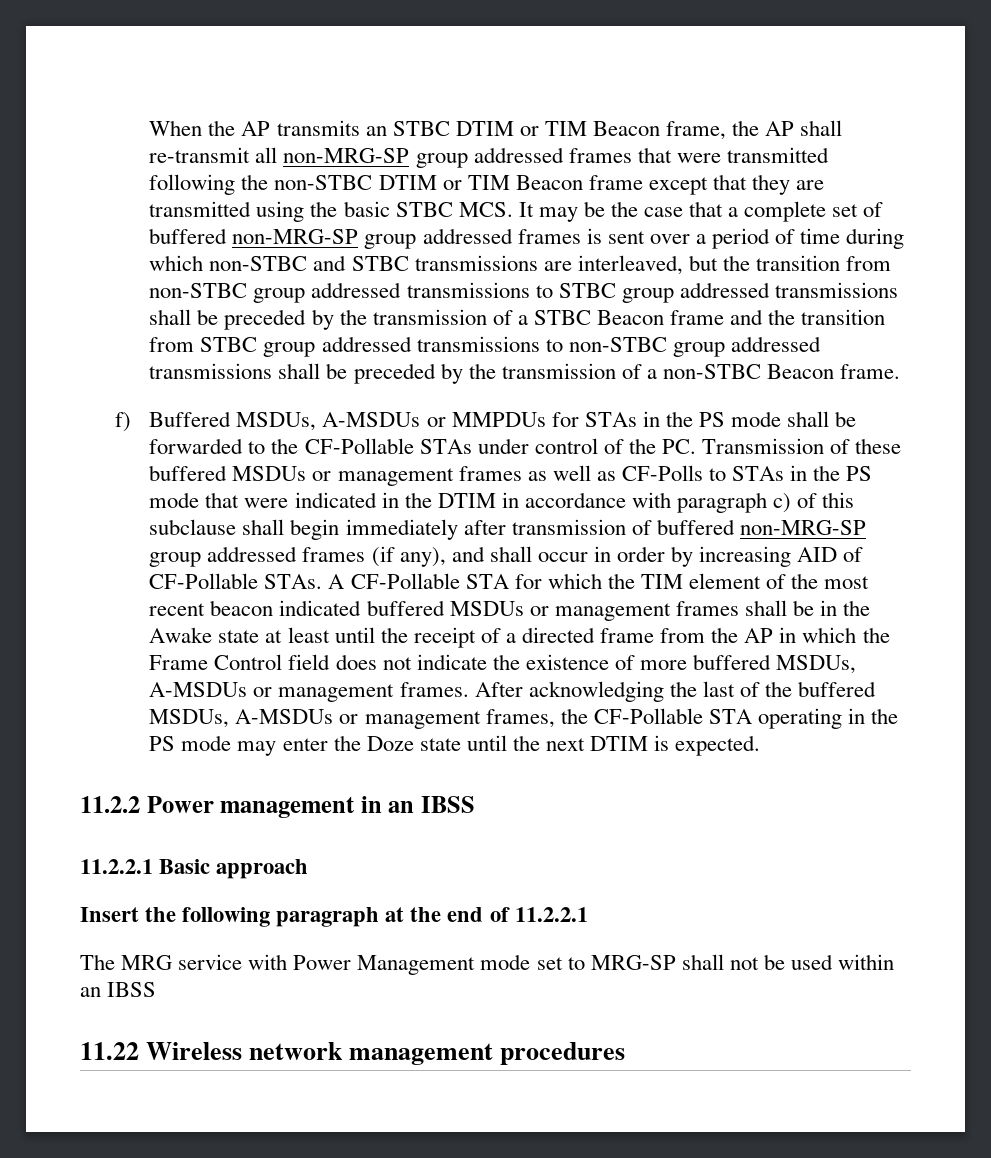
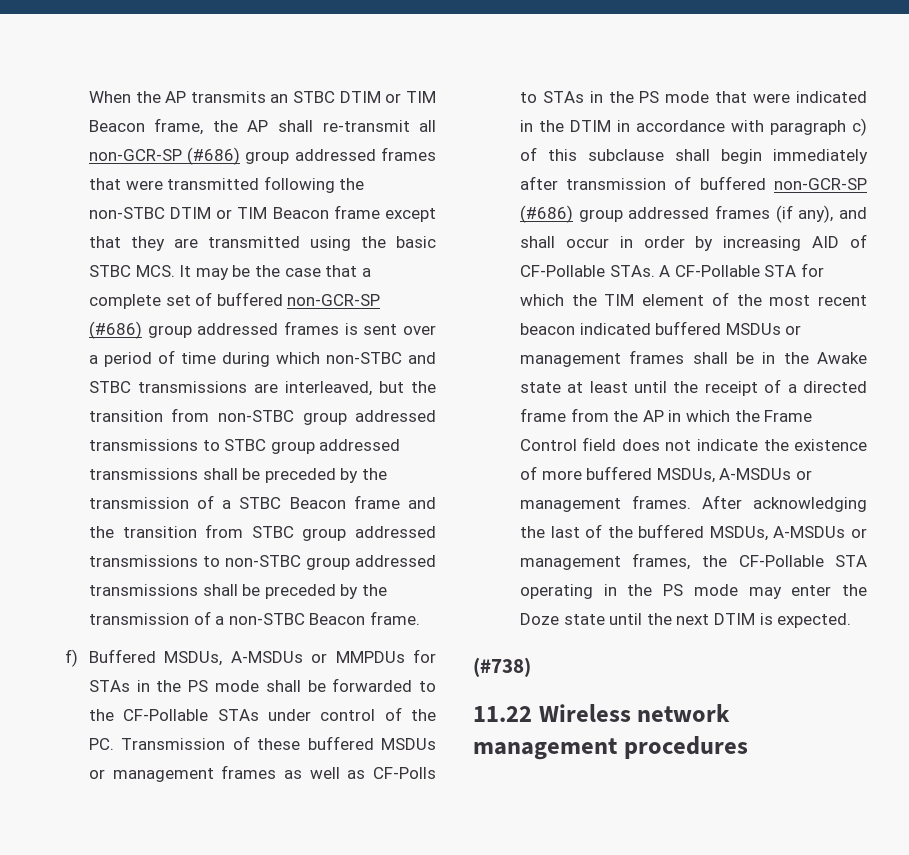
- When the AP transmits an STBC DTIM or TIM Beacon frame, the AP shall re-transmit all non-MRG-SP group addressed frames that were transmitted following the non-STBC DTIM or TIM Beacon frame except that they are transmitted using the basic STBC MCS. It may be the case that a complete set of buffered non-MRG-SP group addressed frames is sent over a period of time during which non-STBC and STBC transmissions are interleaved, but the transition from non-STBC group addressed transmissions to STBC group addressed transmissions shall be preceded by the transmission of a STBC Beacon frame and the transition from STBC group addressed transmissions to non-STBC group addressed transmissions shall be preceded by the transmission of a non-STBC Beacon frame.
+ When the AP transmits an STBC DTIM or TIM Beacon frame, the AP shall re-transmit all non-GCR-SP (#686) group addressed frames that were transmitted following the non-STBC DTIM or TIM Beacon frame except that they are transmitted using the basic STBC MCS. It may be the case that a complete set of buffered non-GCR-SP (#686) group addressed frames is sent over a period of time during which non-STBC and STBC transmissions are interleaved, but the transition from non-STBC group addressed transmissions to STBC group addressed transmissions shall be preceded by the transmission of a STBC Beacon frame and the transition from STBC group addressed transmissions to non-STBC group addressed transmissions shall be preceded by the transmission of a non-STBC Beacon frame.
- f) Buffered MSDUs, A-MSDUs or MMPDUs for STAs in the PS mode shall be forwarded to the CF-Pollable STAs under control of the PC. Transmission of these buffered MSDUs or management frames as well as CF-Polls to STAs in the PS mode that were indicated in the DTIM in accordance with paragraph c) of this subclause shall begin immediately after transmission of buffered non-MRG-SP group addressed frames (if any), and shall occur in order by increasing AID of CF-Pollable STAs.
+ f) Buffered MSDUs, A-MSDUs or MMPDUs for STAs in the PS mode shall be forwarded to the CF-Pollable STAs under control of the PC. Transmission of these buffered MSDUs or management frames as well as CF-Polls to STAs in the PS mode that were indicated in the DTIM in accordance with paragraph c) of this subclause shall begin immediately after transmission of buffered non-GCR-SP (#686) group addressed frames (if any), and shall occur in order by increasing AID of CF-Pollable STAs.
- 11.2.2 Power management in an IBSS
- 11.2.2.1 Basic approach
- Insert the following paragraph at the end of 11.2.2.1
- The MRG service with Power Management mode set to MRG-SP shall not be used within an IBSS
+ (#738)

